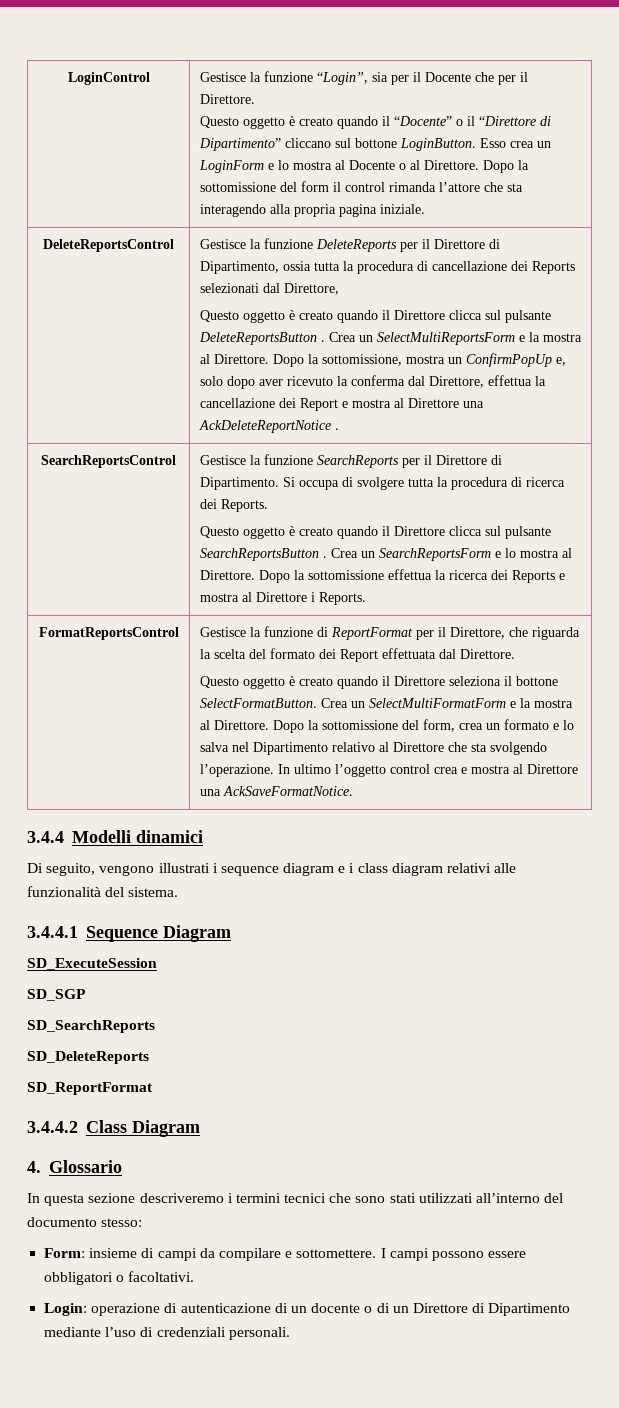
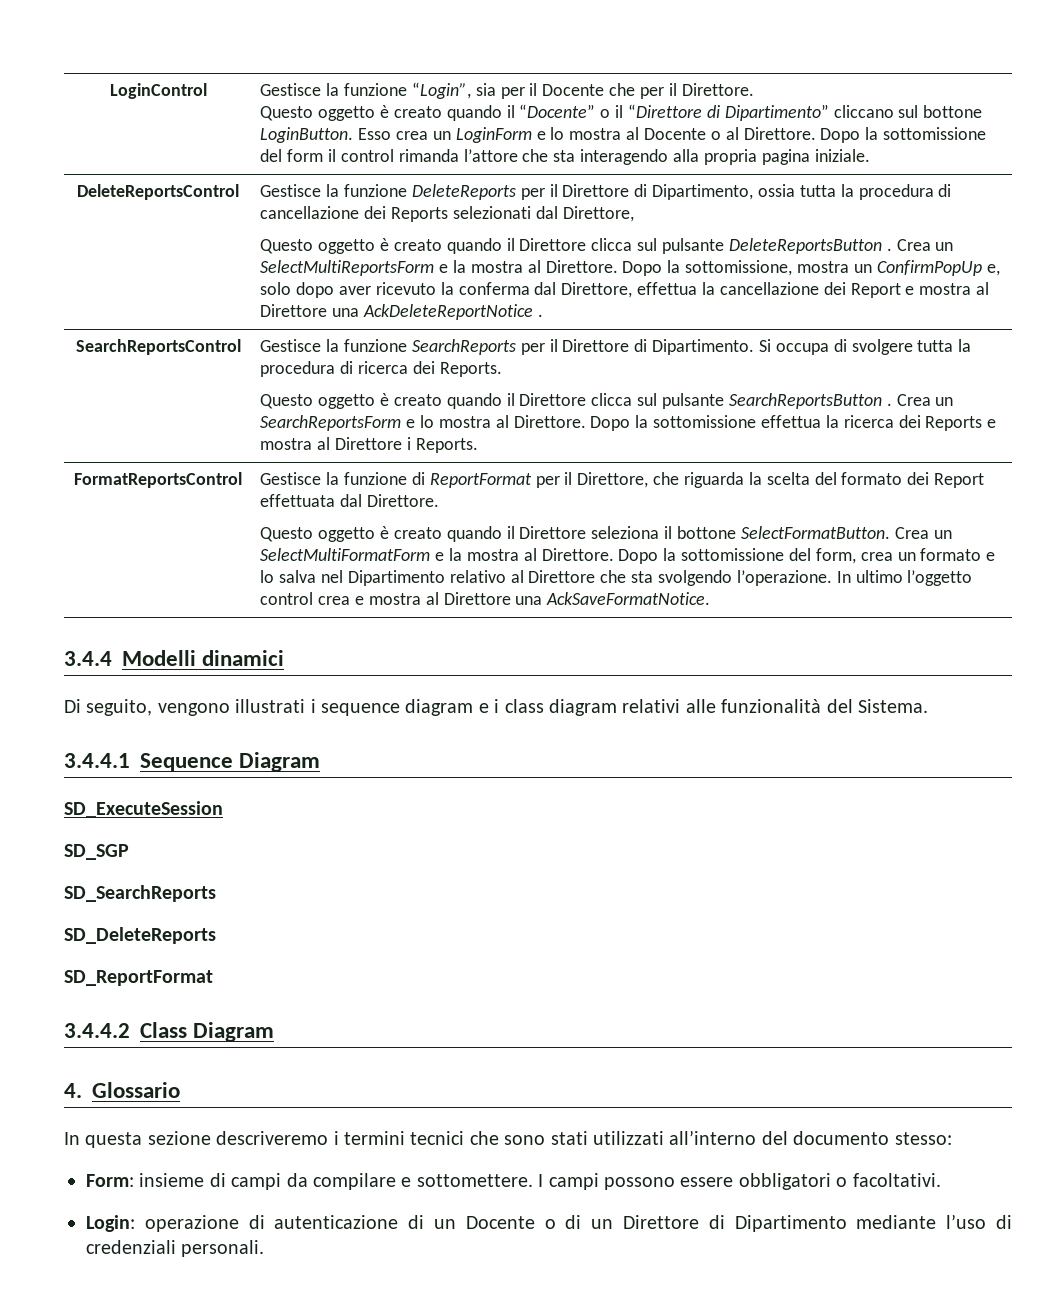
- Di seguito, vengono illustrati i sequence diagram e i class diagram relativi alle funzionalità del sistema.
+ Di seguito, vengono illustrati i sequence diagram e i class diagram relativi alle funzionalità del Sistema.
- Login: operazione di autenticazione di un docente o di un Direttore di Dipartimento mediante l’uso di credenziali personali.
+ Login: operazione di autenticazione di un Docente o di un Direttore di Dipartimento mediante l’uso di credenziali personali.

